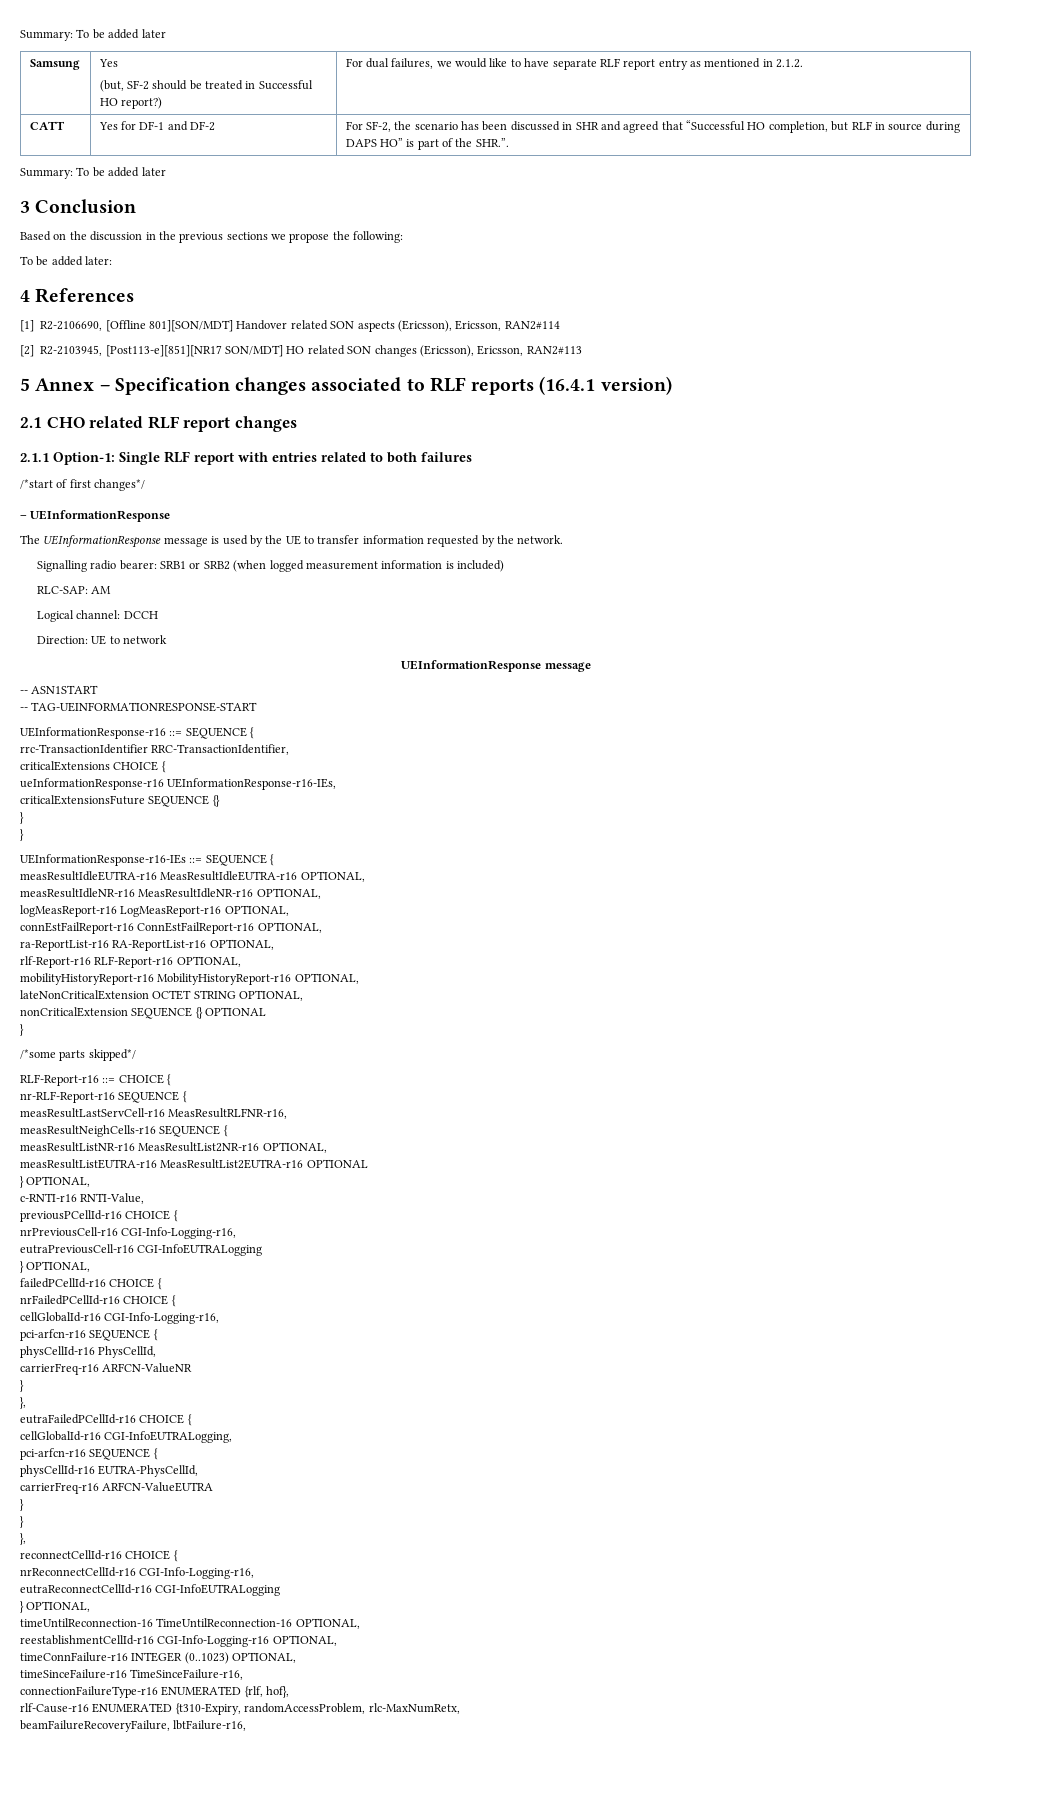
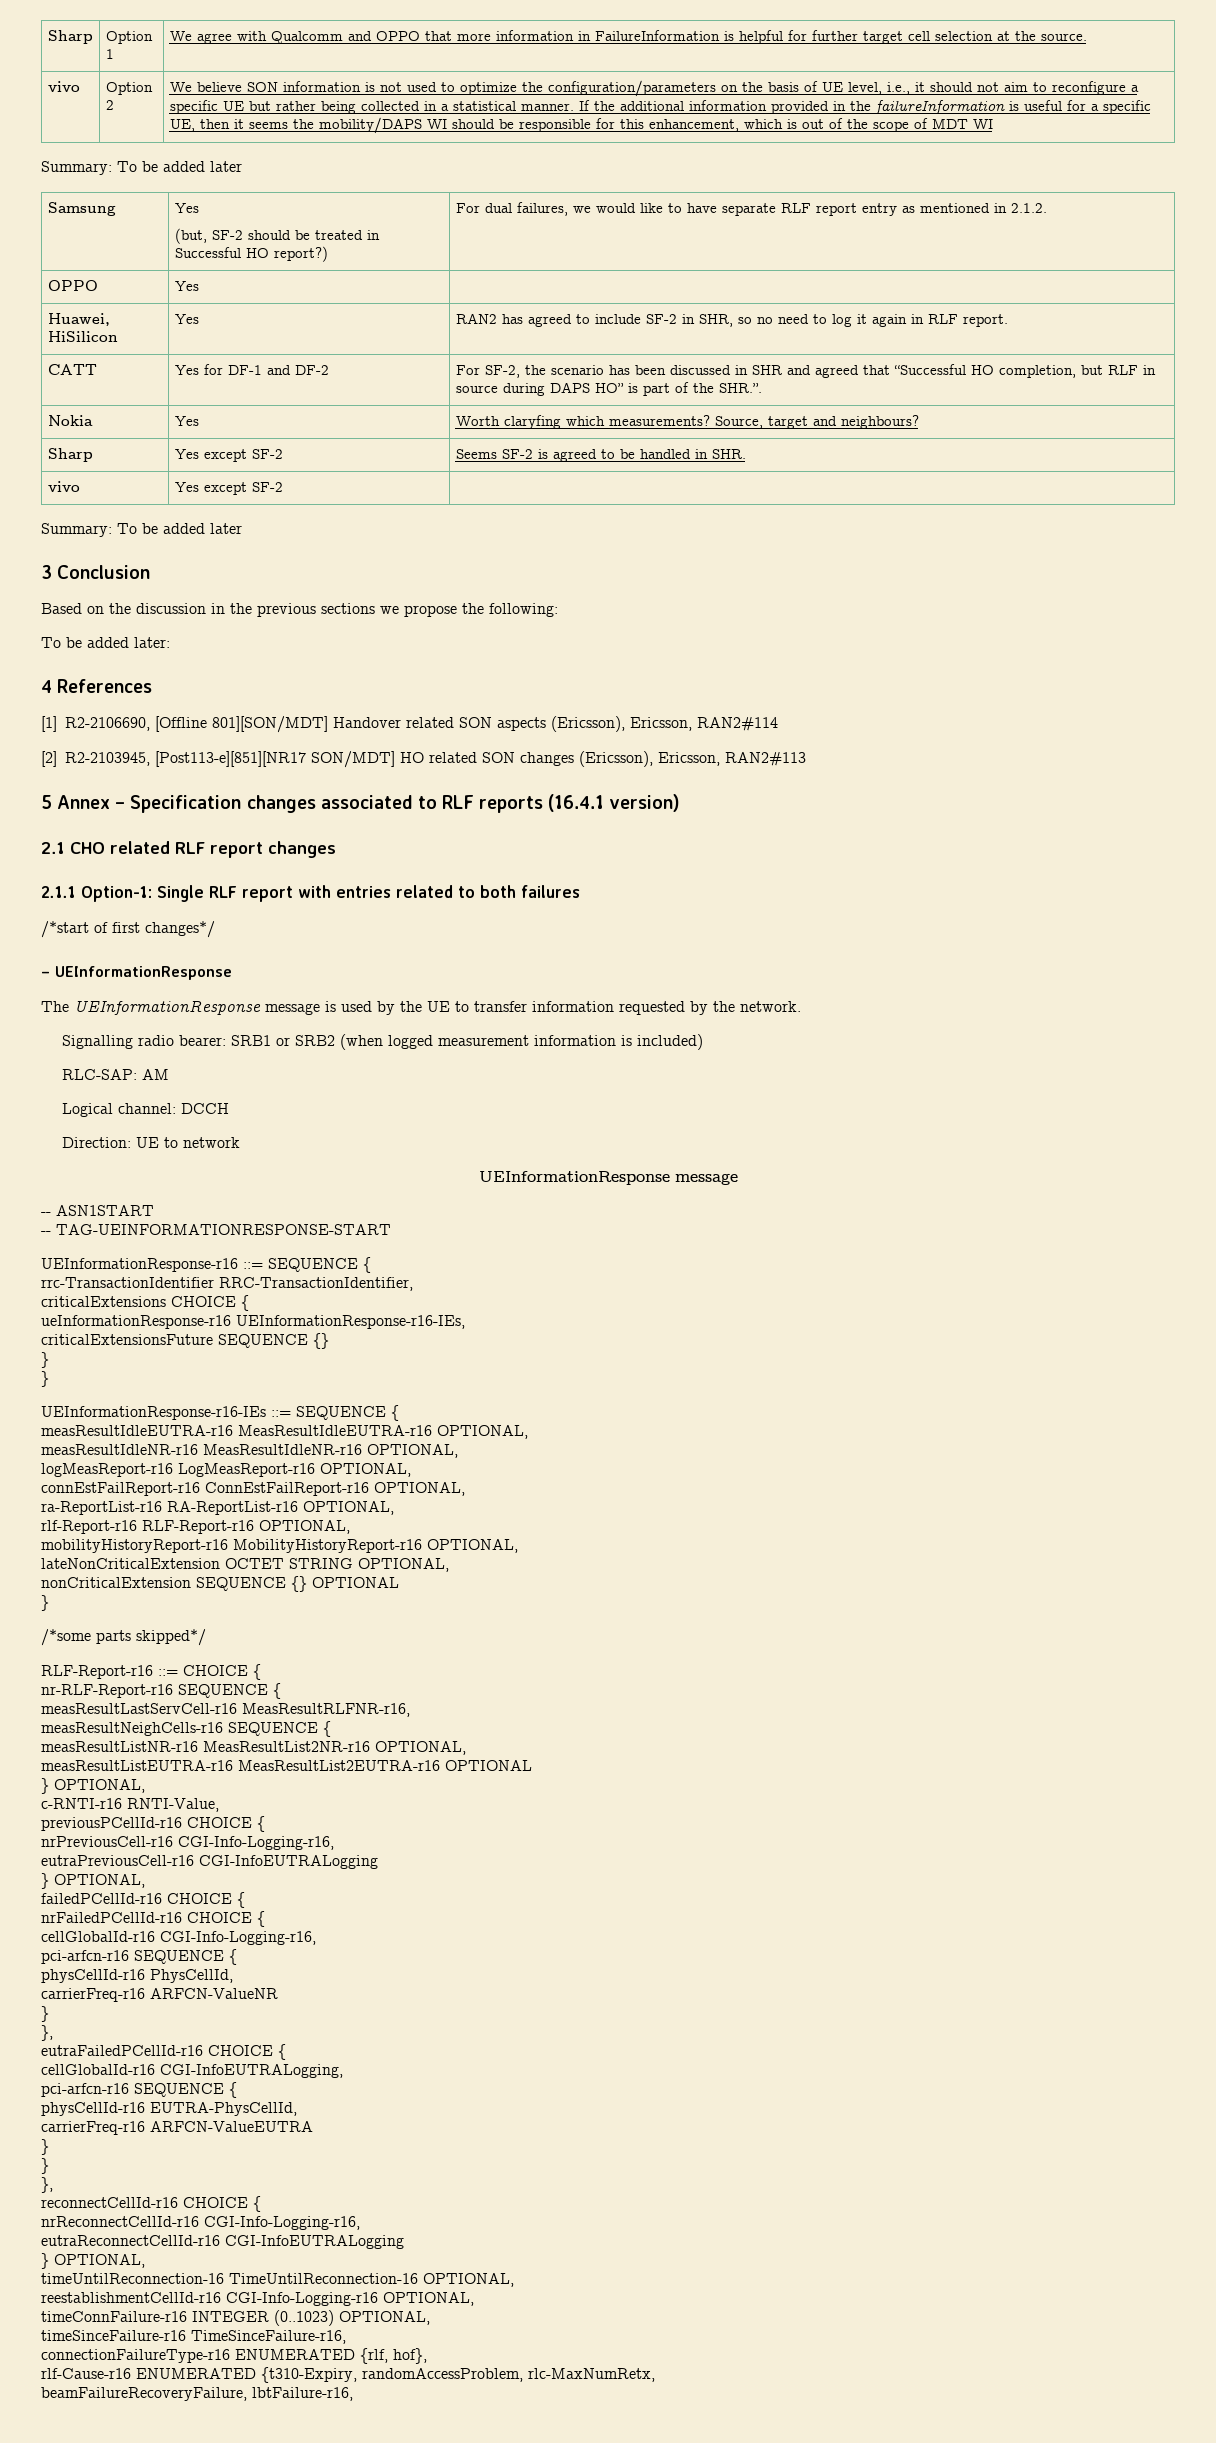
+ Sharp | Option 1 | We agree with Qualcomm and OPPO that more information in FailureInformation is helpful for further target cell selection at the source.
+ vivo | Option 2 | We believe SON information is not used to optimize the configuration/parameters on the basis of UE level, i.e., it should not aim to reconfigure a specific UE but rather being collected in a statistical manner. If the additional information provided in the failureInformation is useful for a specific UE, then it seems the mobility/DAPS WI should be responsible for this enhancement, which is out of the scope of MDT WI
+ OPPO | Yes |
+ Huawei, HiSilicon | Yes | RAN2 has agreed to include SF-2 in SHR, so no need to log it again in RLF report.
+ Nokia | Yes | Worth claryfing which measurements? Source, target and neighbours?
+ Sharp | Yes except SF-2 | Seems SF-2 is agreed to be handled in SHR.
+ vivo | Yes except SF-2 |

